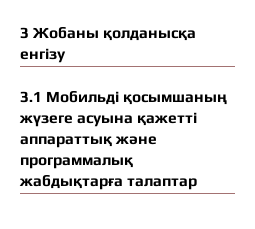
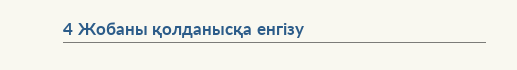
- 3 Жобаны қолданысқа енгізу
+ 4 Жобаны қолданысқа енгізу
- 3.1 Мобильді қосымшаның жүзеге асуына қажетті аппараттық және программалық жабдықтарға талаптар

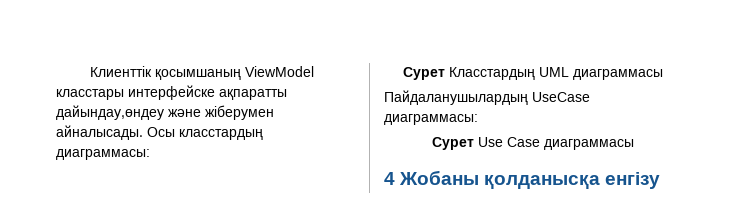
+ Клиенттік қосымшаның ViewModel класстары интерфейске ақпаратты дайындау,өндеу және жіберумен айналысады. Осы класстардың диаграммасы:
+ Сурет Класстардың UML диаграммасы
+ Пайдаланушылардың UseCase диаграммасы:
+ Сурет Use Case диаграммасы

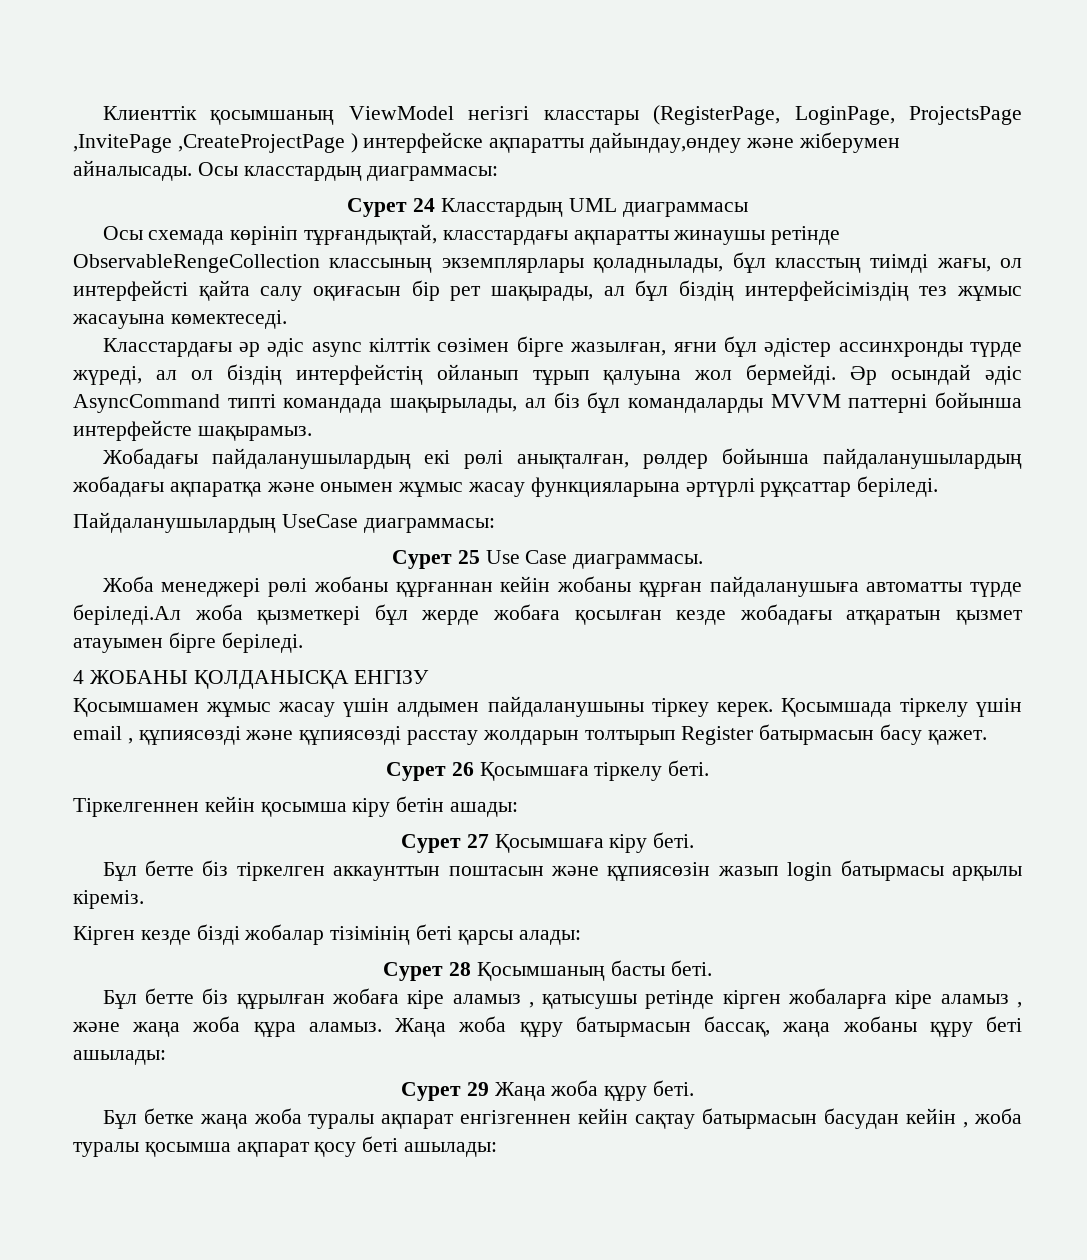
- Клиенттік қосымшаның ViewModel класстары интерфейске ақпаратты дайындау,өндеу және жіберумен айналысады.
+ Клиенттік қосымшаның ViewModel негізгі класстары (RegisterPage, LoginPage, ProjectsPage ,InvitePage ,CreateProjectPage ) интерфейске ақпаратты дайындау,өндеу және жіберумен айналысады.
- Сурет Класстардың UML диаграммасы
+ Сурет 24 Класстардың UML диаграммасы
+ Осы схемада көрініп тұрғандықтай, класстардағы ақпаратты жинаушы ретінде ObservableRengeCollection классының экземплярлары қоладнылады, бұл класстың тиімді жағы, ол интерфейсті қайта салу оқиғасын бір рет шақырады, ал бұл біздің интерфейсіміздің тез жұмыс жасауына көмектеседі.
+ Класстардағы әр әдіс async кілттік сөзімен бірге жазылған, яғни бұл әдістер ассинхронды түрде жүреді, ал ол біздің интерфейстің ойланып тұрып қалуына жол бермейді. Әр осындай әдіс AsyncCommand типті командада шақырылады, ал біз бұл командаларды MVVM паттерні бойынша интерфейсте шақырамыз.
+ Жобадағы пайдаланушылардың екі рөлі анықталған, рөлдер бойынша пайдаланушылардың жобадағы ақпаратқа және онымен жұмыс жасау функцияларына әртүрлі рұқсаттар беріледі.
- Сурет Use Case диаграммасы
- 4 Жобаны қолданысқа енгізу
+ Сурет 25 Use Case диаграммасы.
+ Жоба менеджері рөлі жобаны құрғаннан кейін жобаны құрған пайдаланушыға автоматты түрде беріледі.Ал жоба қызметкері бұл жерде жобаға қосылған кезде жобадағы атқаратын қызмет атауымен бірге беріледі.
+ 4 ЖОБАНЫ ҚОЛДАНЫСҚА ЕНГІЗУ
+ Қосымшамен жұмыс жасау үшін алдымен пайдаланушыны тіркеу керек. Қосымшада тіркелу үшін еmail , құпиясөзді және құпиясөзді расстау жолдарын толтырып Register батырмасын басу қажет.
+ Сурет 26 Қосымшаға тіркелу беті.
+ Тіркелгеннен кейін қосымша кіру бетін ашады:
+ Сурет 27 Қосымшаға кіру беті.
+ Бұл бетте біз тіркелген аккаунттын поштасын және құпиясөзін жазып login батырмасы арқылы кіреміз.
+ Кірген кезде бізді жобалар тізімінің беті қарсы алады:
+ Сурет 28 Қосымшаның басты беті.
+ Бұл бетте біз құрылған жобаға кіре аламыз , қатысушы ретінде кірген жобаларға кіре аламыз , және жаңа жоба құра аламыз. Жаңа жоба құру батырмасын бассақ, жаңа жобаны құру беті ашылады:
+ Сурет 29 Жаңа жоба құру беті.
+ Бұл бетке жаңа жоба туралы ақпарат енгізгеннен кейін сақтау батырмасын басудан кейін , жоба туралы қосымша ақпарат қосу беті ашылады:

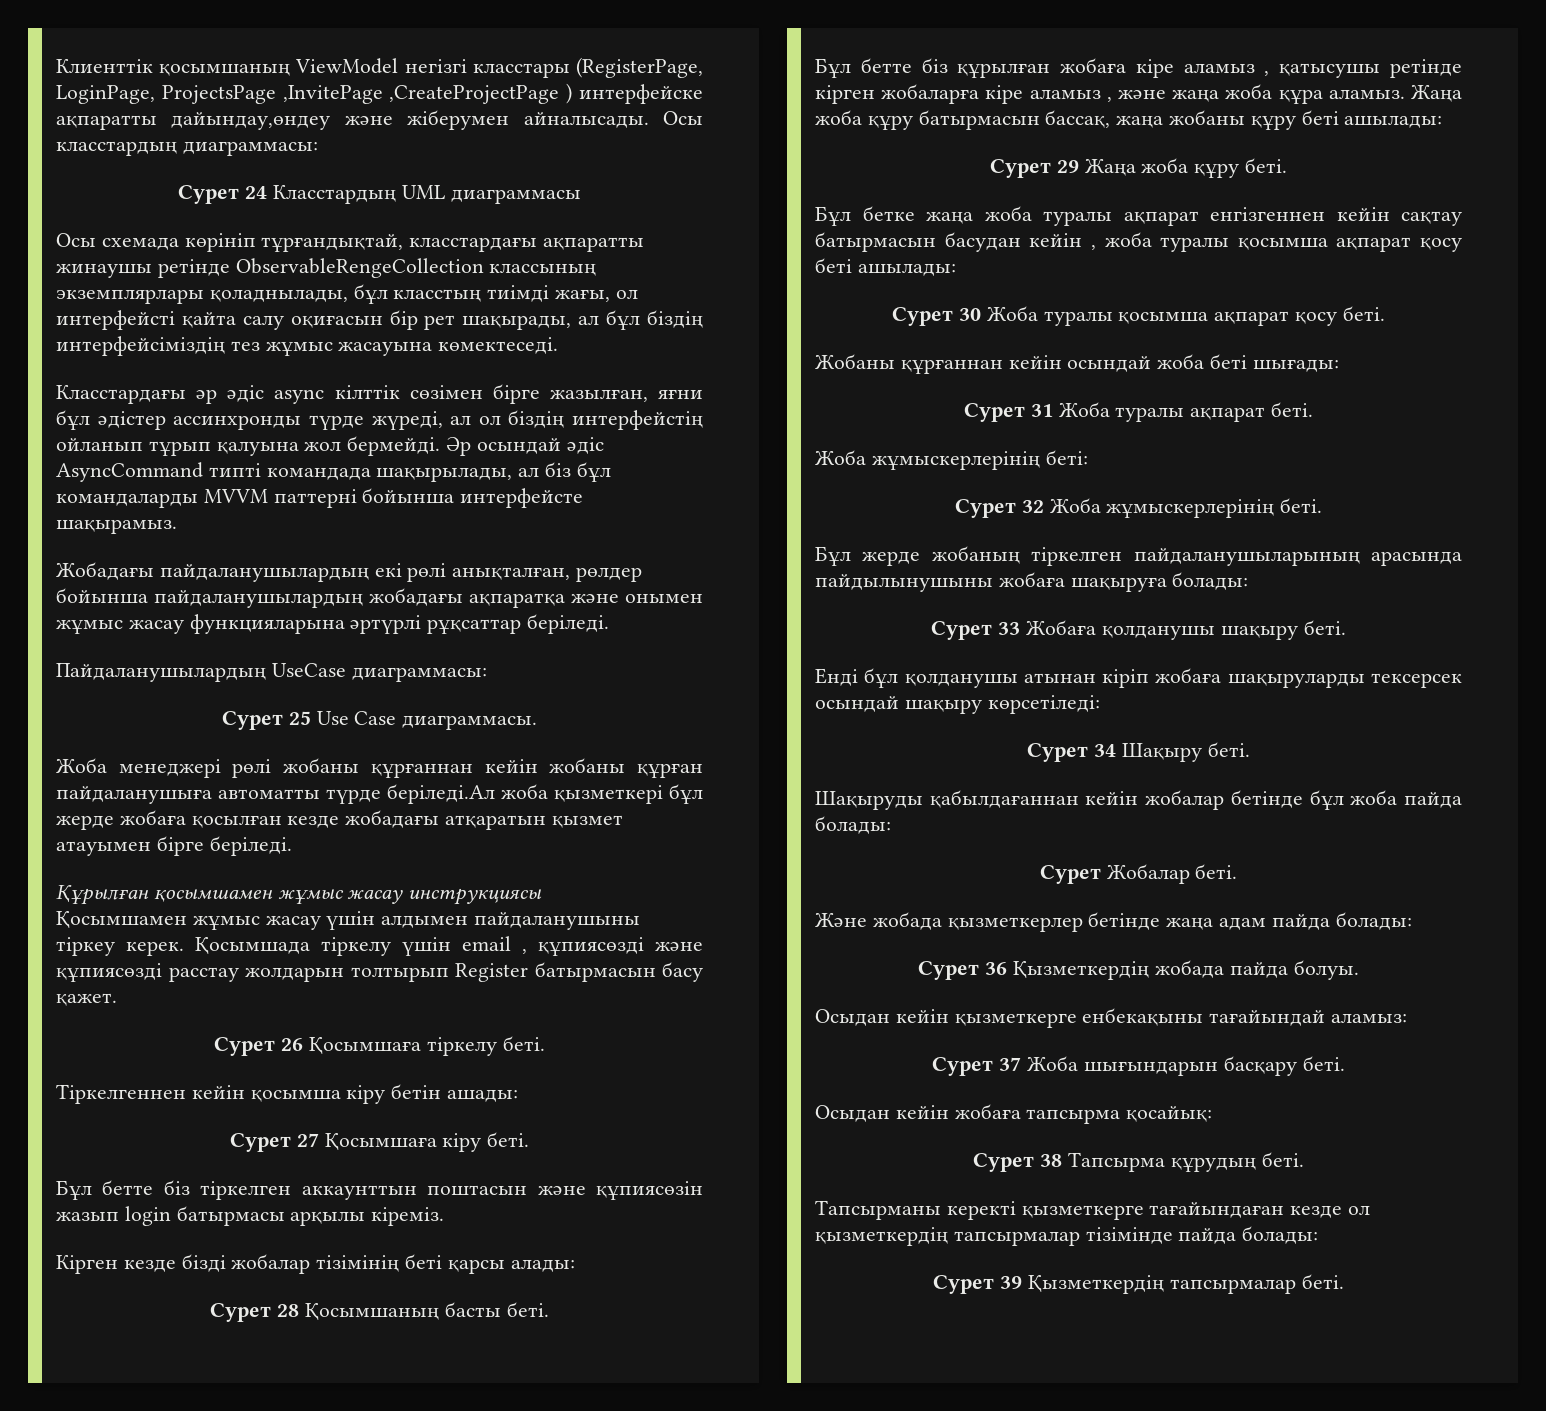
- 4 ЖОБАНЫ ҚОЛДАНЫСҚА ЕНГІЗУ
+ Құрылған қосымшамен жұмыс жасау инструкциясы
+ Сурет 30 Жоба туралы қосымша ақпарат қосу беті.
+ Жобаны құрғаннан кейін осындай жоба беті шығады:
+ Сурет 31 Жоба туралы ақпарат беті.
+ Жоба жұмыскерлерінің беті:
+ Сурет 32 Жоба жұмыскерлерінің беті.
+ Бұл жерде жобаның тіркелген пайдаланушыларының арасында пайдылынушыны жобаға шақыруға болады:
+ Сурет 33 Жобаға қолданушы шақыру беті.
+ Енді бұл қолданушы атынан кіріп жобаға шақыруларды тексерсек осындай шақыру көрсетіледі:
+ Сурет 34 Шақыру беті.
+ Шақыруды қабылдағаннан кейін жобалар бетінде бұл жоба пайда болады:
+ Сурет Жобалар беті.
+ Және жобада қызметкерлер бетінде жаңа адам пайда болады:
+ Сурет 36 Қызметкердің жобада пайда болуы.
+ Осыдан кейін қызметкерге енбекақыны тағайындай аламыз:
+ Сурет 37 Жоба шығындарын басқару беті.
+ Осыдан кейін жобаға тапсырма қосайық:
+ Сурет 38 Тапсырма құрудың беті.
+ Тапсырманы керекті қызметкерге тағайындаған кезде ол қызметкердің тапсырмалар тізімінде пайда болады:
+ Сурет 39 Қызметкердің тапсырмалар беті.

